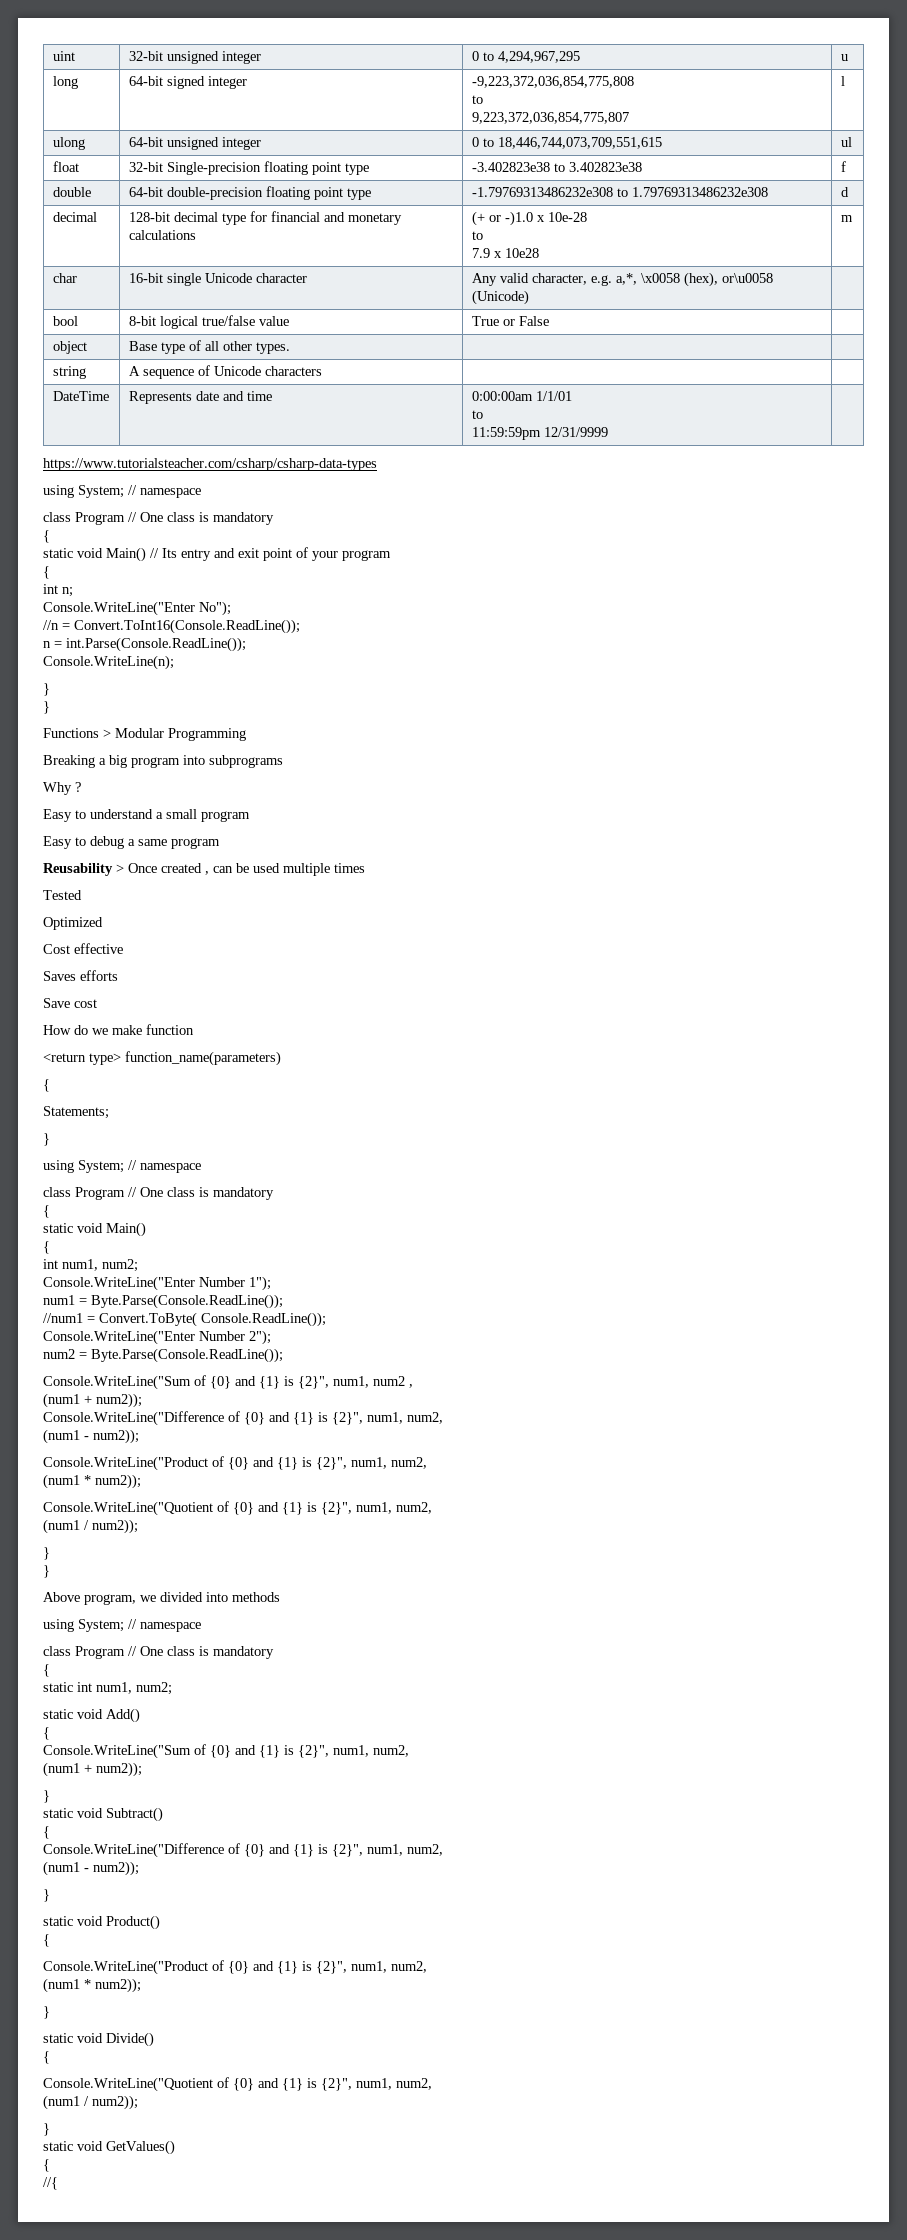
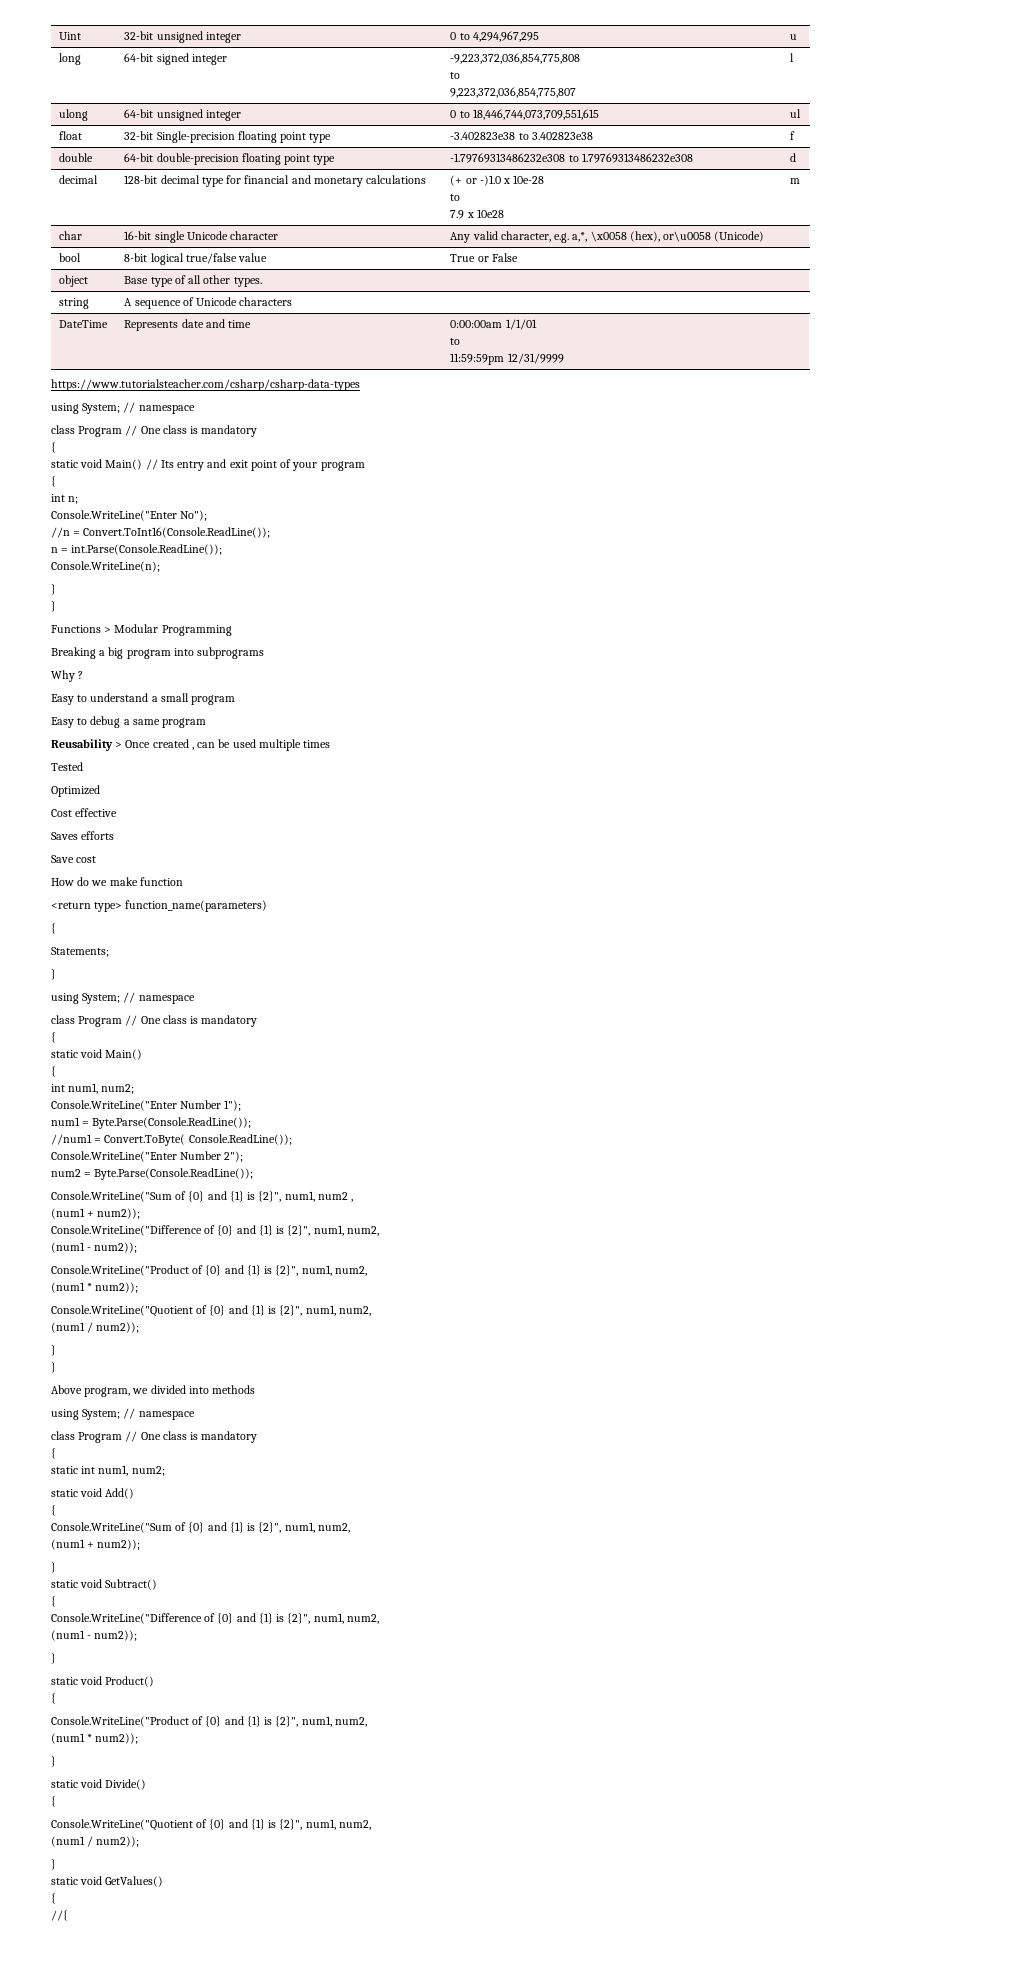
- uint | 32-bit unsigned integer | 0 to 4,294,967,295 | u
+ Uint | 32-bit unsigned integer | 0 to 4,294,967,295 | u

